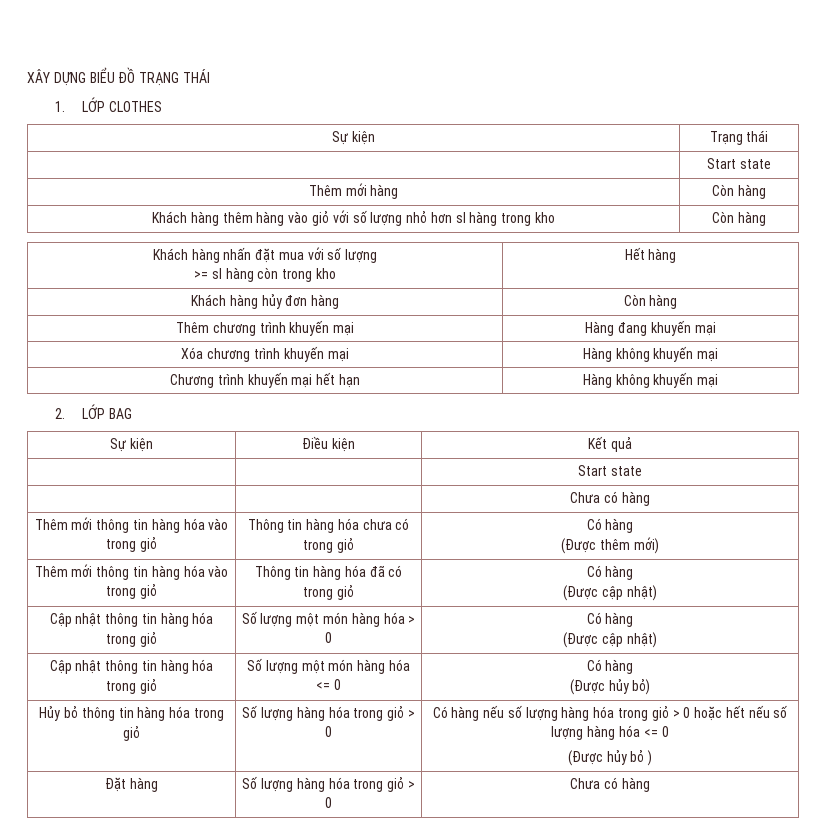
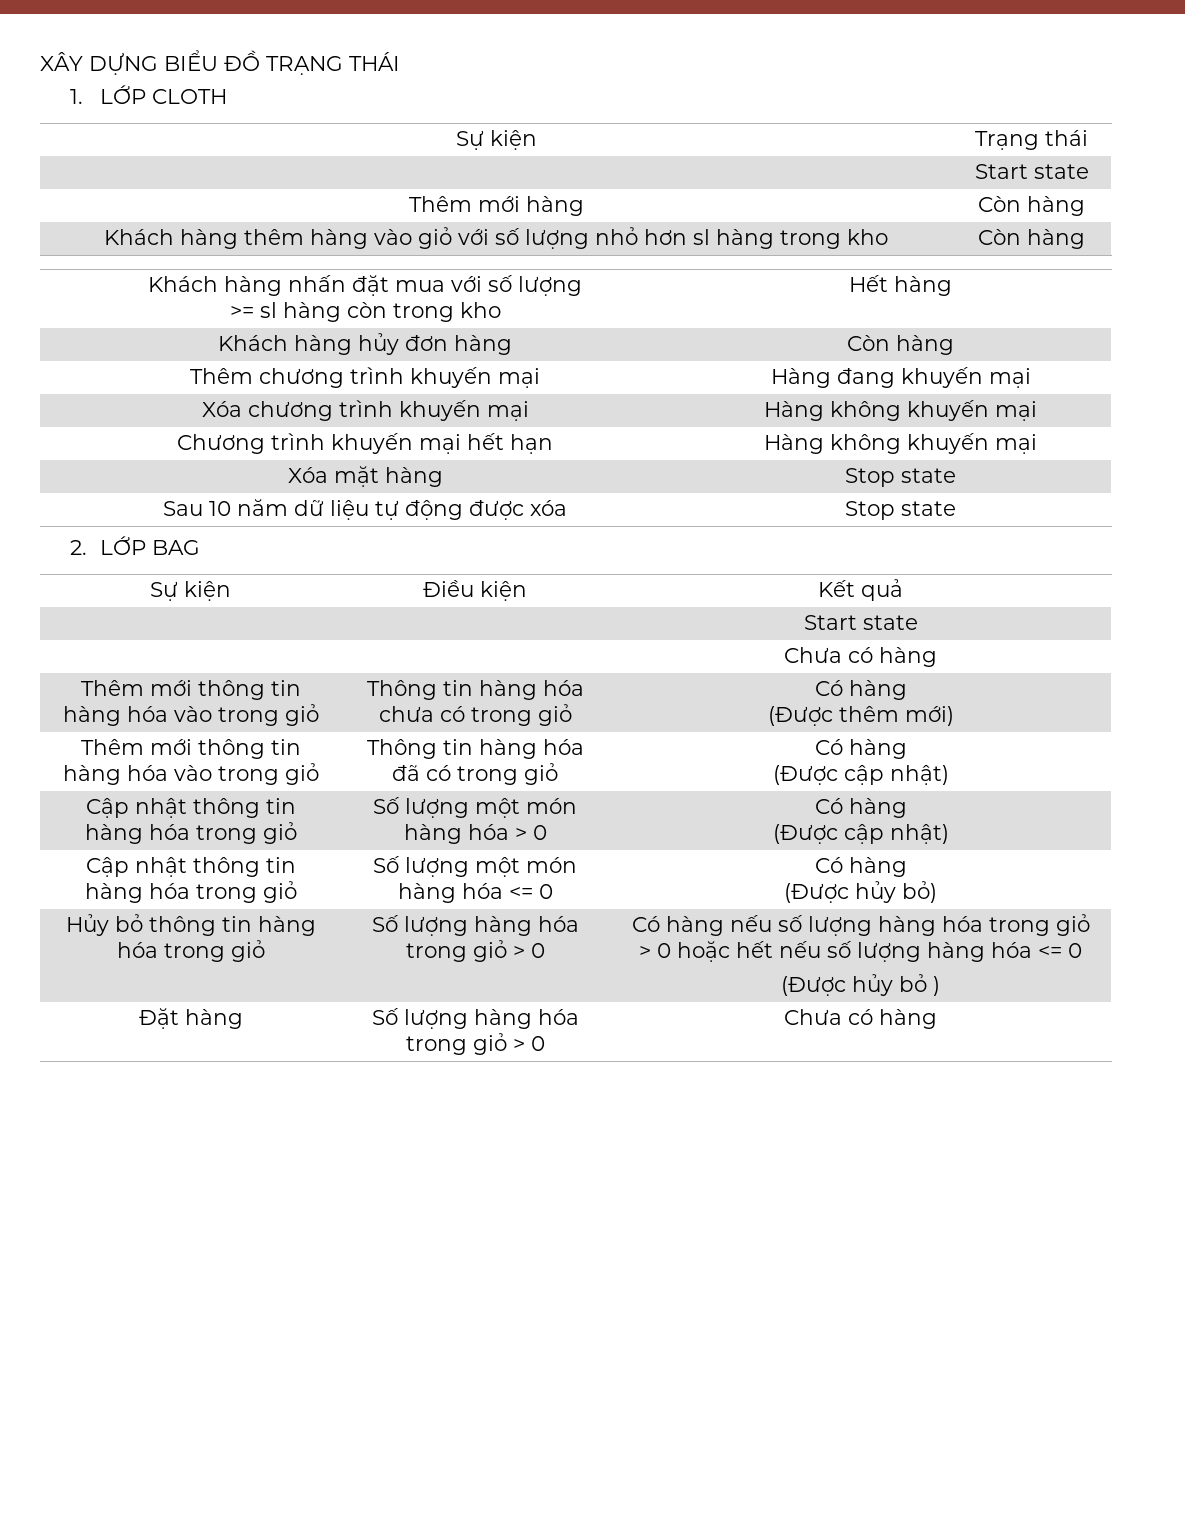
- 1. LỚP CLOTHES
+ 1. LỚP CLOTH
+ Xóa mặt hàng | Stop state
+ Sau 10 năm dữ liệu tự động được xóa | Stop state

